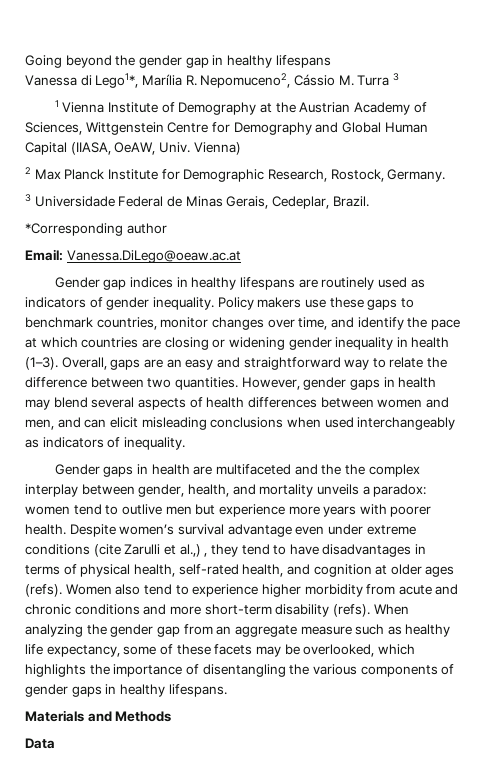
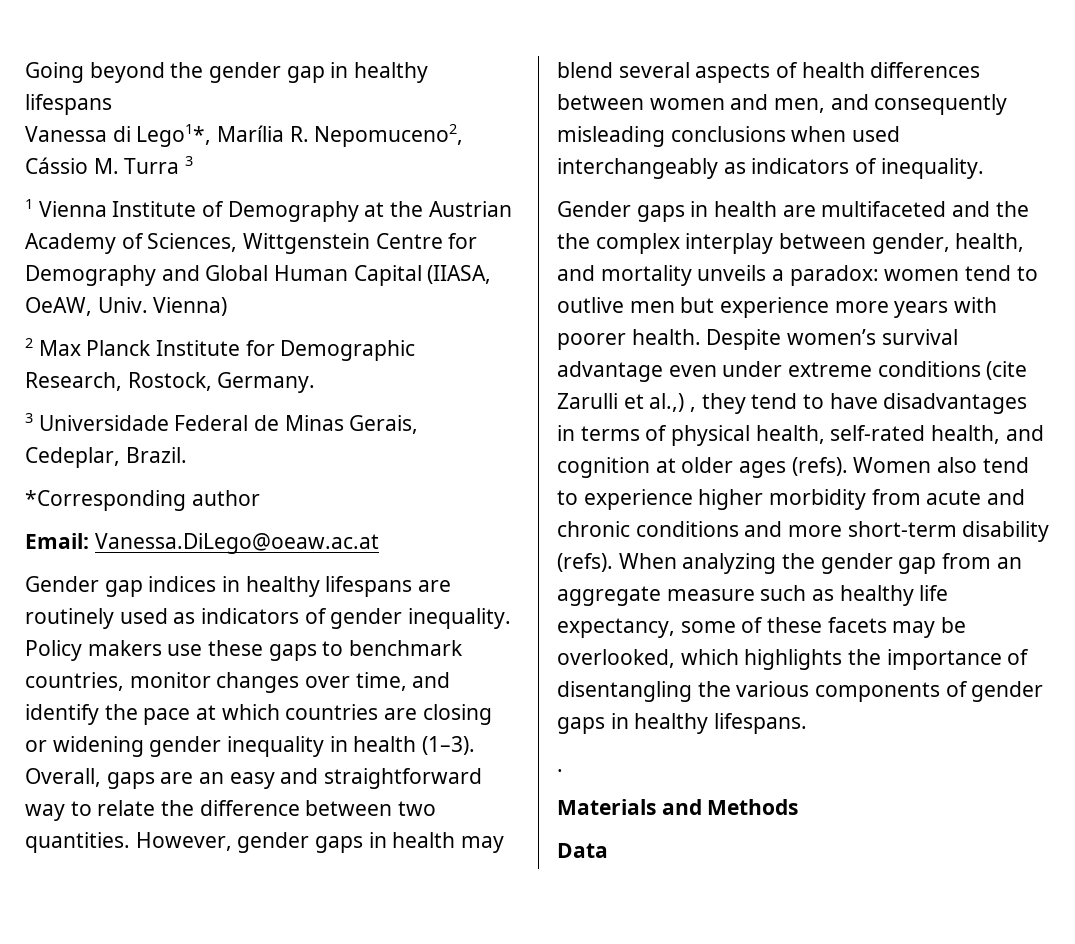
- However, gender gaps in health may blend several aspects of health differences between women and men, and can elicit misleading conclusions when used interchangeably as indicators of inequality.
+ However, gender gaps in health may blend several aspects of health differences between women and men, and consequently misleading conclusions when used interchangeably as indicators of inequality.
+ .

